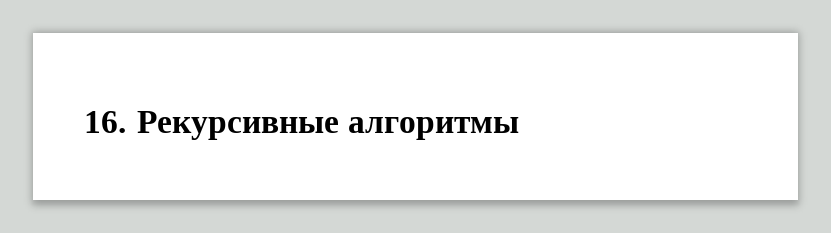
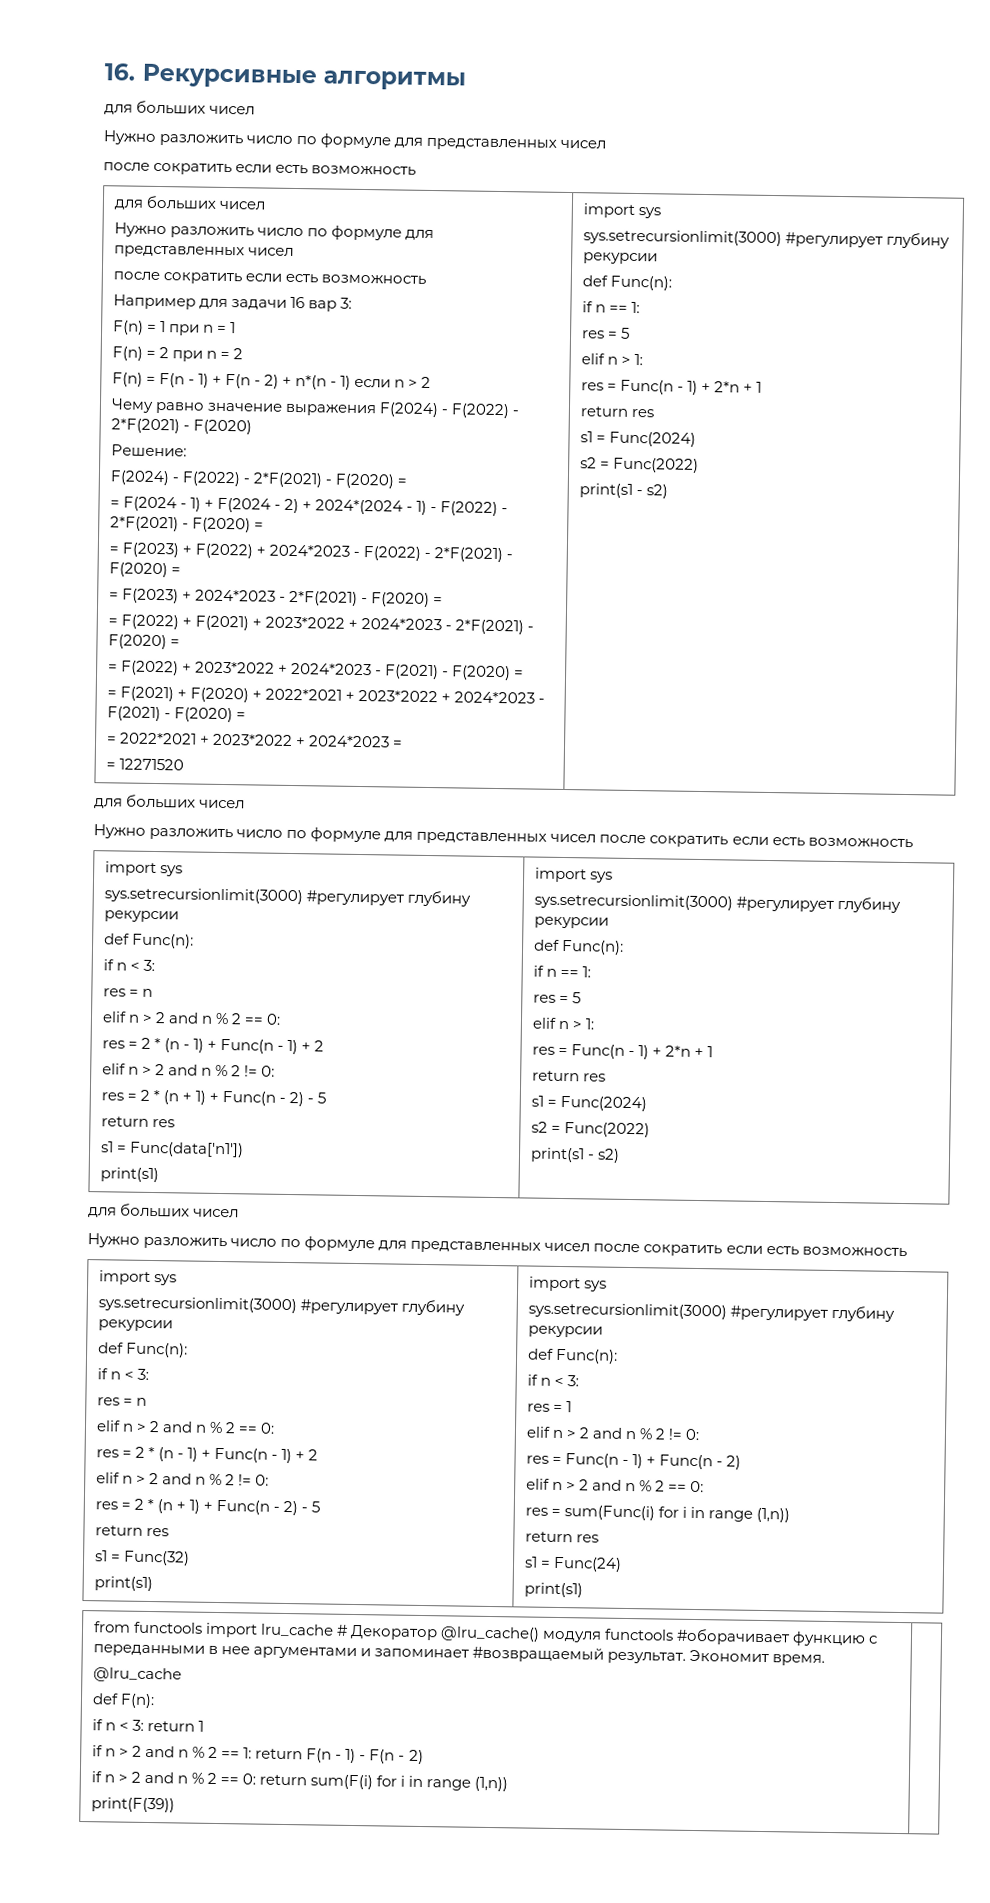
  16. Рекурсивные алгоритмы
+ для больших чисел
+ Нужно разложить число по формуле для представленных чисел
+ после сократить если есть возможность
+ для больших чисел
+ Нужно разложить число по формуле для представленных чисел
+ после сократить если есть возможность
+ Например для задачи 16 вар 3:
+ F(n) = 1 при n = 1
+ F(n) = 2 при n = 2
+ F(n) = F(n - 1) + F(n - 2) + n*(n - 1) если n > 2
+ Чему равно значение выражения F(2024) - F(2022) - 2*F(2021) - F(2020)
+ Решение:
+ F(2024) - F(2022) - 2*F(2021) - F(2020) =
+ = F(2024 - 1) + F(2024 - 2) + 2024*(2024 - 1) - F(2022) - 2*F(2021) - F(2020) =
+ = F(2023) + F(2022) + 2024*2023 - F(2022) - 2*F(2021) - F(2020) =
+ = F(2023) + 2024*2023 - 2*F(2021) - F(2020) =
+ = F(2022) + F(2021) + 2023*2022 + 2024*2023 - 2*F(2021) - F(2020) =
+ = F(2022) + 2023*2022 + 2024*2023 - F(2021) - F(2020) =
+ = F(2021) + F(2020) + 2022*2021 + 2023*2022 + 2024*2023 - F(2021) - F(2020) =
+ = 2022*2021 + 2023*2022 + 2024*2023 =
+ = 12271520 | import sys
+ sys.setrecursionlimit(3000) #регулирует глубину рекурсии
+ def Func(n):
+ if n == 1:
+ res = 5
+ elif n > 1:
+ res = Func(n - 1) + 2*n + 1
+ return res
+ s1 = Func(2024)
+ s2 = Func(2022)
+ print(s1 - s2)
+ для больших чисел
+ Нужно разложить число по формуле для представленных чисел после сократить если есть возможность
+ import sys
+ sys.setrecursionlimit(3000) #регулирует глубину рекурсии
+ def Func(n):
+ if n < 3:
+ res = n
+ elif n > 2 and n % 2 == 0:
+ res = 2 * (n - 1) + Func(n - 1) + 2
+ elif n > 2 and n % 2 != 0:
+ res = 2 * (n + 1) + Func(n - 2) - 5
+ return res
+ s1 = Func(data['n1'])
+ print(s1) | import sys
+ sys.setrecursionlimit(3000) #регулирует глубину рекурсии
+ def Func(n):
+ if n == 1:
+ res = 5
+ elif n > 1:
+ res = Func(n - 1) + 2*n + 1
+ return res
+ s1 = Func(2024)
+ s2 = Func(2022)
+ print(s1 - s2)
+ для больших чисел
+ Нужно разложить число по формуле для представленных чисел после сократить если есть возможность
+ import sys
+ sys.setrecursionlimit(3000) #регулирует глубину рекурсии
+ def Func(n):
+ if n < 3:
+ res = n
+ elif n > 2 and n % 2 == 0:
+ res = 2 * (n - 1) + Func(n - 1) + 2
+ elif n > 2 and n % 2 != 0:
+ res = 2 * (n + 1) + Func(n - 2) - 5
+ return res
+ s1 = Func(32)
+ print(s1) | import sys
+ sys.setrecursionlimit(3000) #регулирует глубину рекурсии
+ def Func(n):
+ if n < 3:
+ res = 1
+ elif n > 2 and n % 2 != 0:
+ res = Func(n - 1) + Func(n - 2)
+ elif n > 2 and n % 2 == 0:
+ res = sum(Func(i) for i in range (1,n))
+ return res
+ s1 = Func(24)
+ print(s1)
+ from functools import lru_cache # Декоратор @lru_cache() модуля functools #оборачивает функцию с переданными в нее аргументами и запоминает #возвращаемый результат. Экономит время.
+ @lru_cache
+ def F(n):
+ if n < 3: return 1
+ if n > 2 and n % 2 == 1: return F(n - 1) - F(n - 2)
+ if n > 2 and n % 2 == 0: return sum(F(i) for i in range (1,n))
+ print(F(39))

